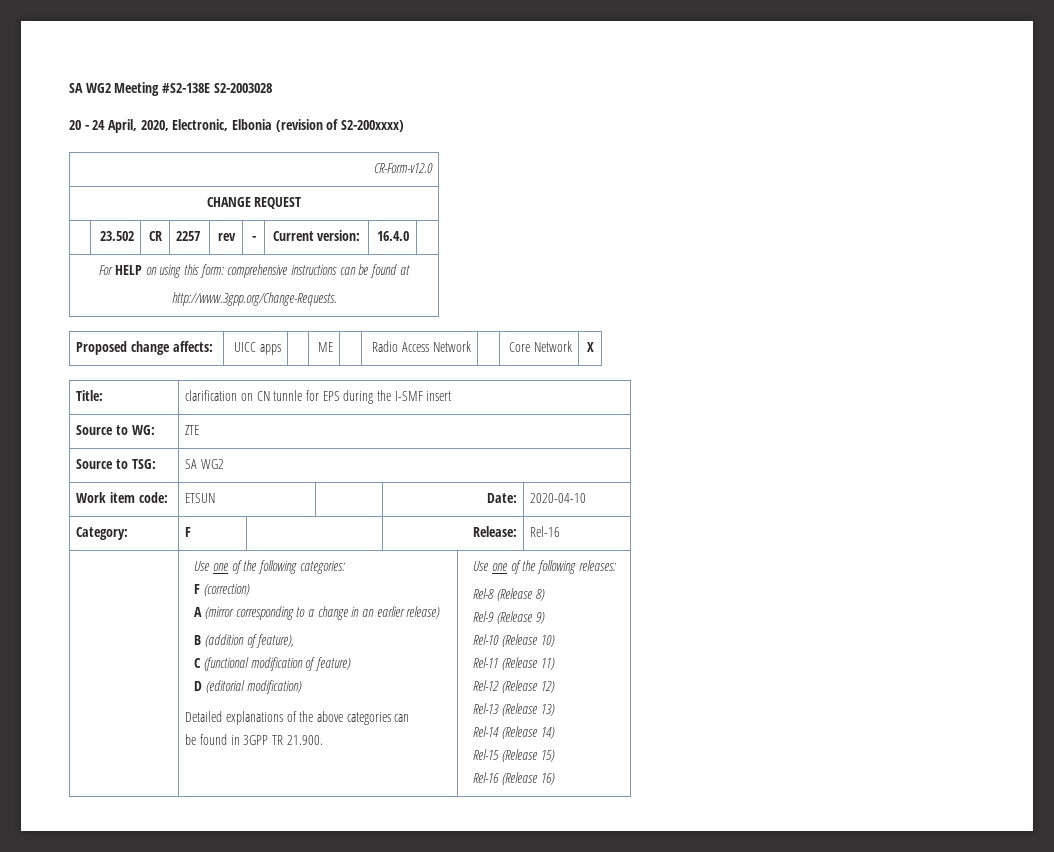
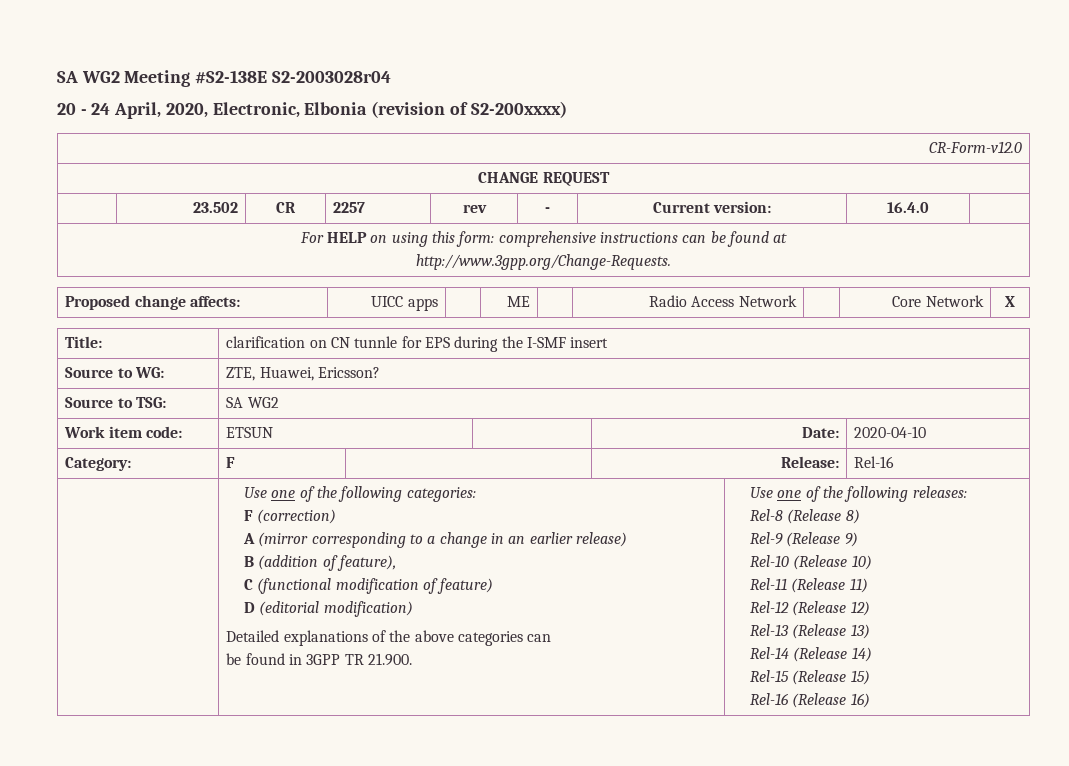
- SA WG2 Meeting #S2-138E S2-2003028
+ SA WG2 Meeting #S2-138E S2-2003028r04
- Source to WG: | ZTE
+ Source to WG: | ZTE, Huawei, Ericsson?

